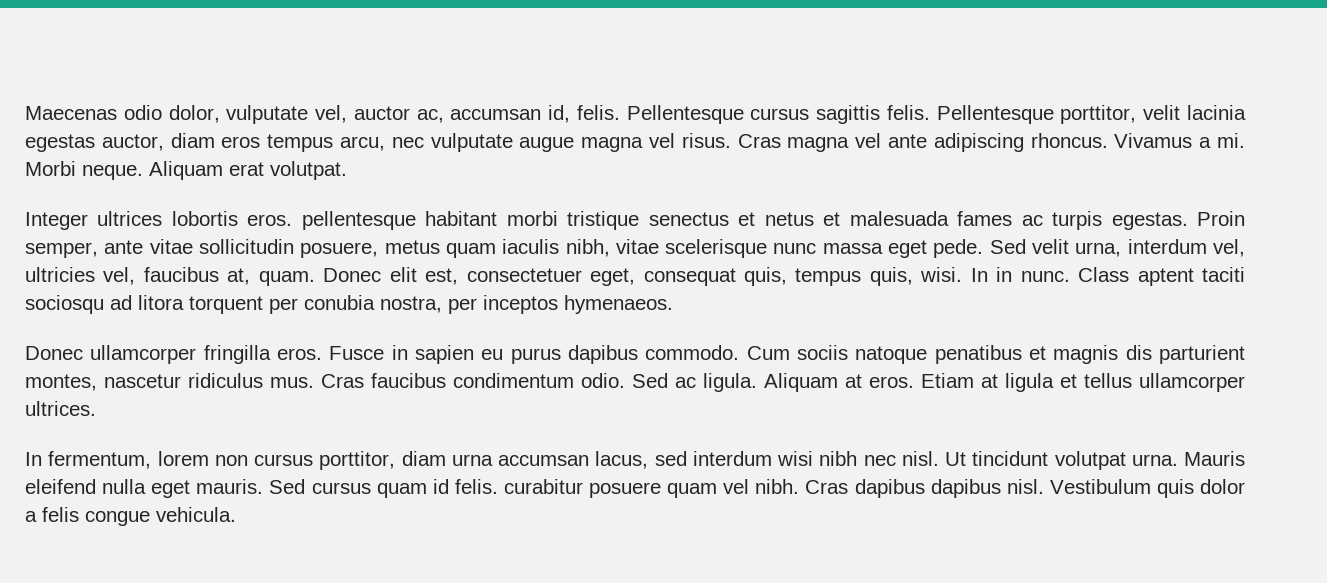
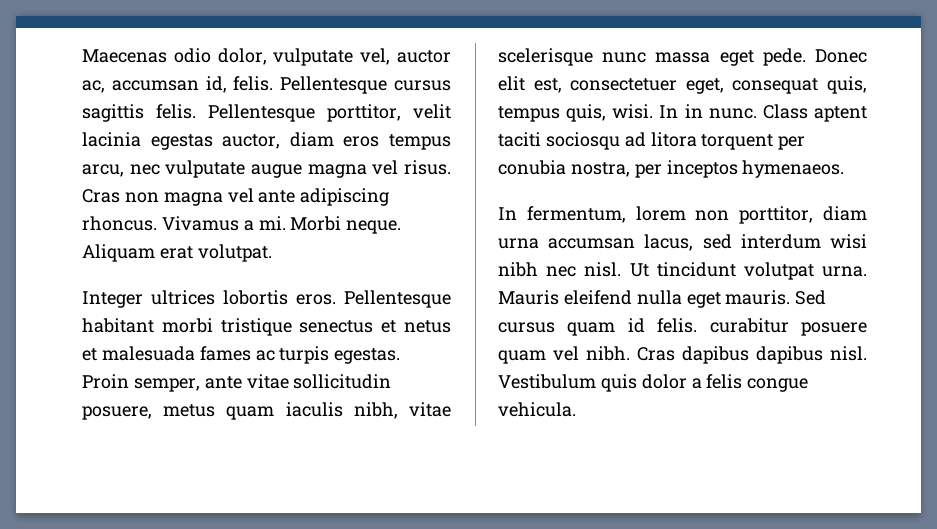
- Cras magna vel ante adipiscing rhoncus.
+ Cras non magna vel ante adipiscing rhoncus.
- Integer ultrices lobortis eros. pellentesque habitant morbi tristique senectus et netus et malesuada fames ac turpis egestas.
+ Integer ultrices lobortis eros. Pellentesque habitant morbi tristique senectus et netus et malesuada fames ac turpis egestas.
- Sed velit urna, interdum vel, ultricies vel, faucibus at, quam.
- Donec ullamcorper fringilla eros. Fusce in sapien eu purus dapibus commodo. Cum sociis natoque penatibus et magnis dis parturient montes, nascetur ridiculus mus. Cras faucibus condimentum odio. Sed ac ligula. Aliquam at eros. Etiam at ligula et tellus ullamcorper ultrices.
- In fermentum, lorem non cursus porttitor, diam urna accumsan lacus, sed interdum wisi nibh nec nisl.
+ In fermentum, lorem non porttitor, diam urna accumsan lacus, sed interdum wisi nibh nec nisl.

